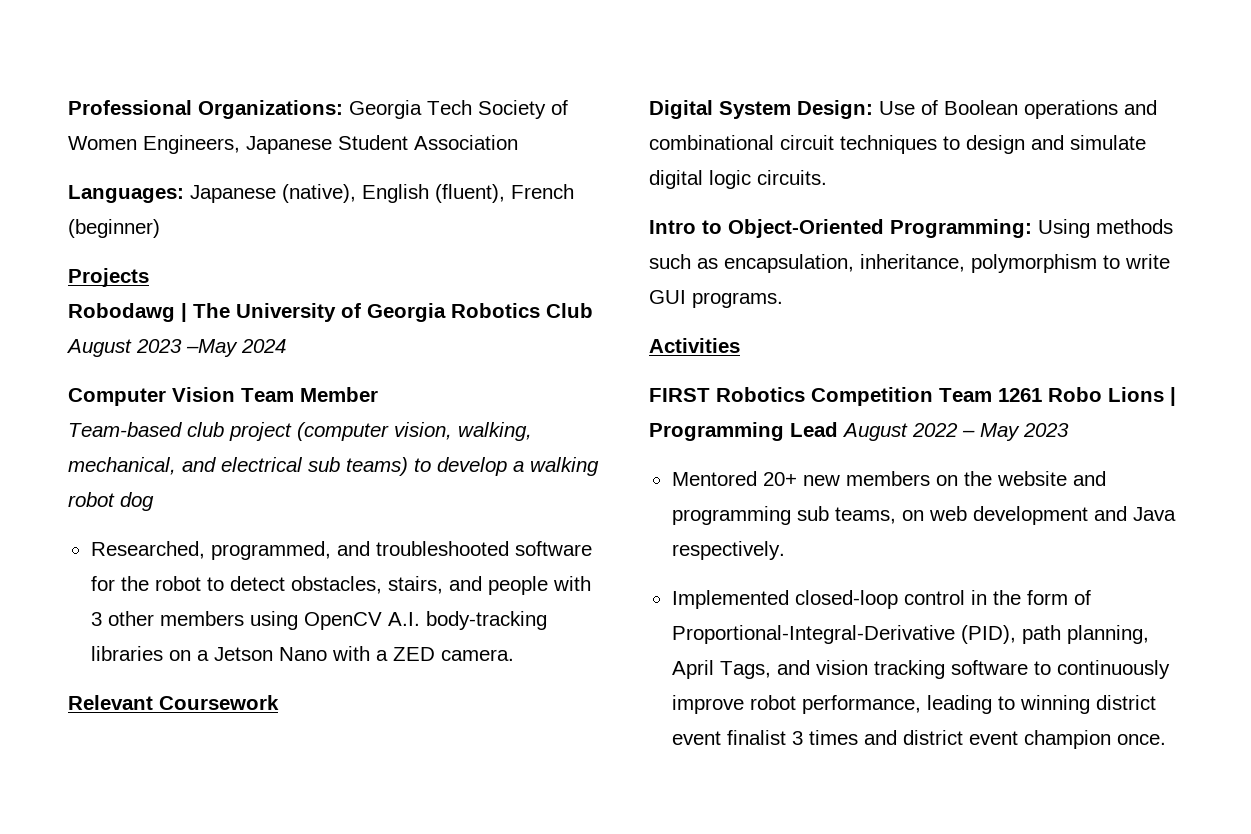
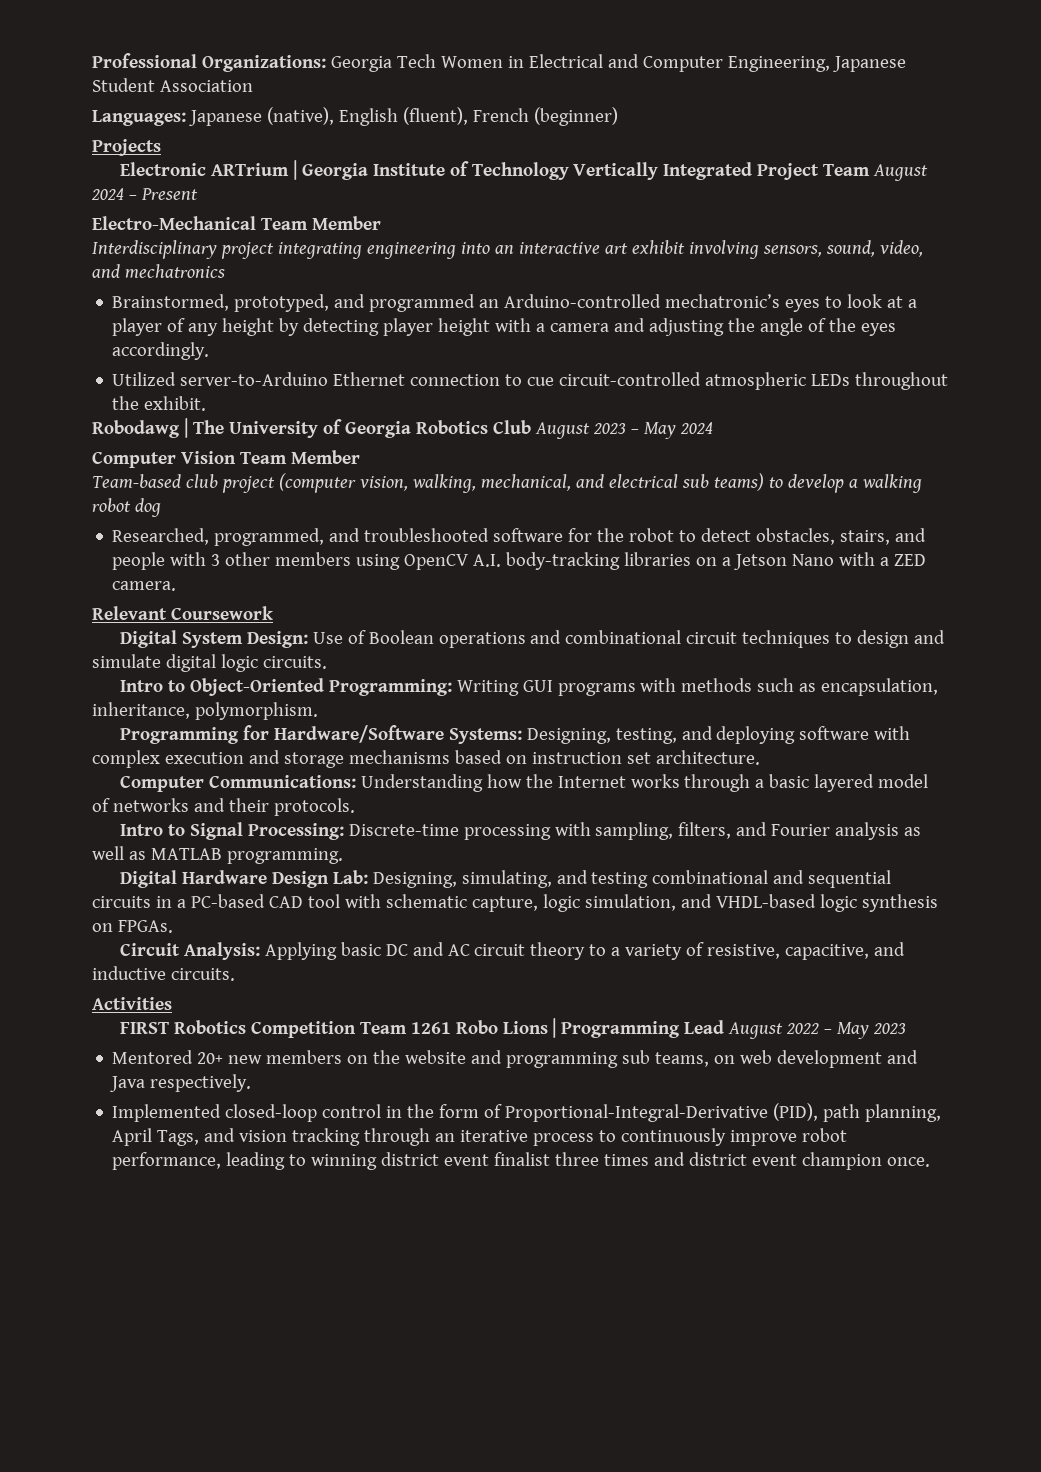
- Professional Organizations: Georgia Tech Society of Women Engineers, Japanese Student Association
+ Professional Organizations: Georgia Tech Women in Electrical and Computer Engineering, Japanese Student Association
+ Electronic ARTrium | Georgia Institute of Technology Vertically Integrated Project Team August 2024 – Present
+ Electro-Mechanical Team Member
+ Interdisciplinary project integrating engineering into an interactive art exhibit involving sensors, sound, video, and mechatronics
+ Brainstormed, prototyped, and programmed an Arduino-controlled mechatronic’s eyes to look at a player of any height by detecting player height with a camera and adjusting the angle of the eyes accordingly.
+ Utilized server-to-Arduino Ethernet connection to cue circuit-controlled atmospheric LEDs throughout the exhibit.
- Robodawg | The University of Georgia Robotics Club August 2023 –May 2024
+ Robodawg | The University of Georgia Robotics Club August 2023 – May 2024
- Intro to Object-Oriented Programming: Using methods such as encapsulation, inheritance, polymorphism to write GUI programs.
+ Intro to Object-Oriented Programming: Writing GUI programs with methods such as encapsulation, inheritance, polymorphism.
+ Programming for Hardware/Software Systems: Designing, testing, and deploying software with complex execution and storage mechanisms based on instruction set architecture.
+ Computer Communications: Understanding how the Internet works through a basic layered model of networks and their protocols.
+ Intro to Signal Processing: Discrete-time processing with sampling, filters, and Fourier analysis as well as MATLAB programming.
+ Digital Hardware Design Lab: Designing, simulating, and testing combinational and sequential circuits in a PC-based CAD tool with schematic capture, logic simulation, and VHDL-based logic synthesis on FPGAs.
+ Circuit Analysis: Applying basic DC and AC circuit theory to a variety of resistive, capacitive, and inductive circuits.
- Implemented closed-loop control in the form of Proportional-Integral-Derivative (PID), path planning, April Tags, and vision tracking software to continuously improve robot performance, leading to winning district event finalist 3 times and district event champion once.
+ Implemented closed-loop control in the form of Proportional-Integral-Derivative (PID), path planning, April Tags, and vision tracking through an iterative process to continuously improve robot performance, leading to winning district event finalist three times and district event champion once.

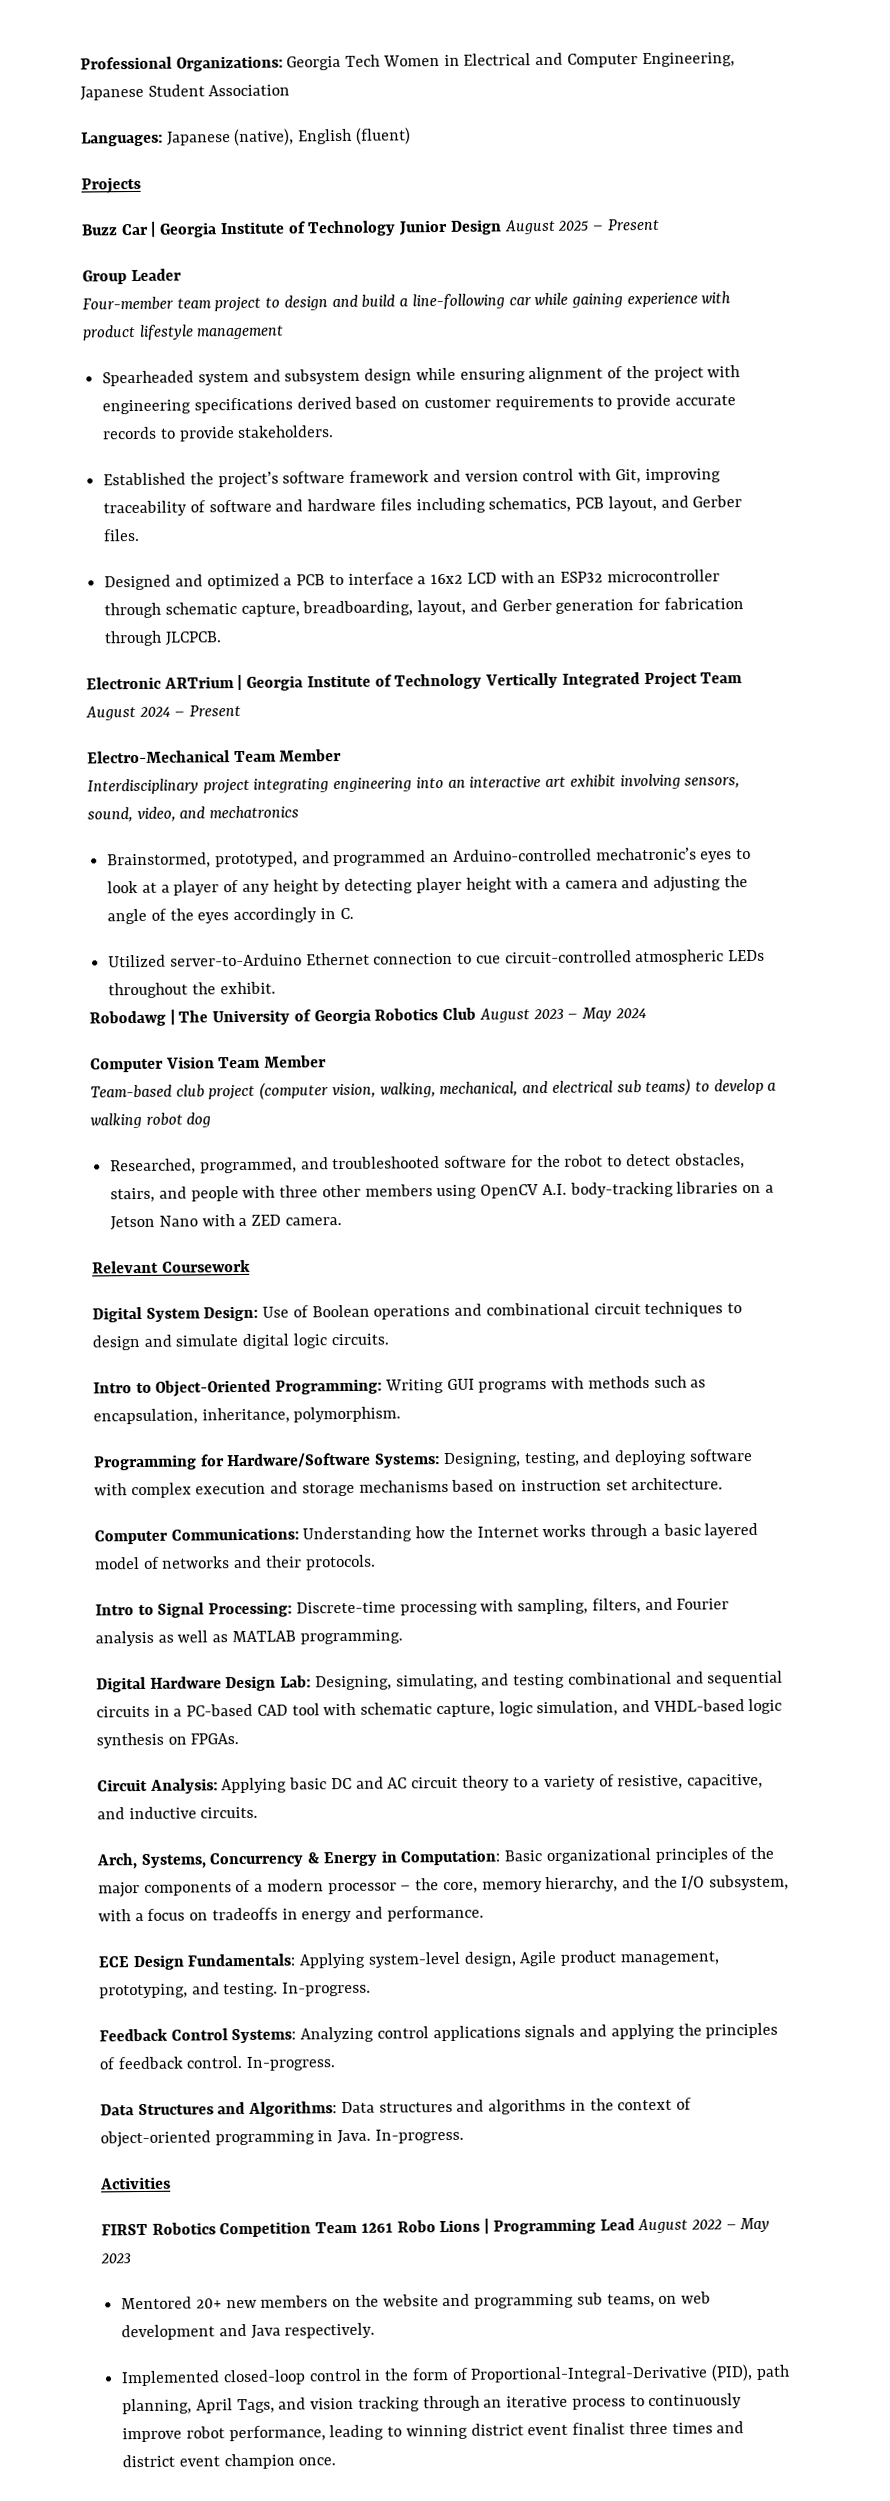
- Languages: Japanese (native), English (fluent), French (beginner)
+ Languages: Japanese (native), English (fluent)
  Projects
+ Buzz Car | Georgia Institute of Technology Junior Design August 2025 – Present
+ Group Leader
+ Four-member team project to design and build a line-following car while gaining experience with product lifestyle management
+ Spearheaded system and subsystem design while ensuring alignment of the project with engineering specifications derived based on customer requirements to provide accurate records to provide stakeholders.
+ Established the project’s software framework and version control with Git, improving traceability of software and hardware files including schematics, PCB layout, and Gerber files.
+ Designed and optimized a PCB to interface a 16x2 LCD with an ESP32 microcontroller through schematic capture, breadboarding, layout, and Gerber generation for fabrication through JLCPCB.
- Brainstormed, prototyped, and programmed an Arduino-controlled mechatronic’s eyes to look at a player of any height by detecting player height with a camera and adjusting the angle of the eyes accordingly.
+ Brainstormed, prototyped, and programmed an Arduino-controlled mechatronic’s eyes to look at a player of any height by detecting player height with a camera and adjusting the angle of the eyes accordingly in C.
- Researched, programmed, and troubleshooted software for the robot to detect obstacles, stairs, and people with 3 other members using OpenCV A.I. body-tracking libraries on a Jetson Nano with a ZED camera.
+ Researched, programmed, and troubleshooted software for the robot to detect obstacles, stairs, and people with three other members using OpenCV A.I. body-tracking libraries on a Jetson Nano with a ZED camera.
+ Arch, Systems, Concurrency & Energy in Computation: Basic organizational principles of the major components of a modern processor – the core, memory hierarchy, and the I/O subsystem, with a focus on tradeoffs in energy and performance.
+ ECE Design Fundamentals: Applying system-level design, Agile product management, prototyping, and testing. In-progress.
+ Feedback Control Systems: Analyzing control applications signals and applying the principles of feedback control. In-progress.
+ Data Structures and Algorithms: Data structures and algorithms in the context of object-oriented programming in Java. In-progress.

